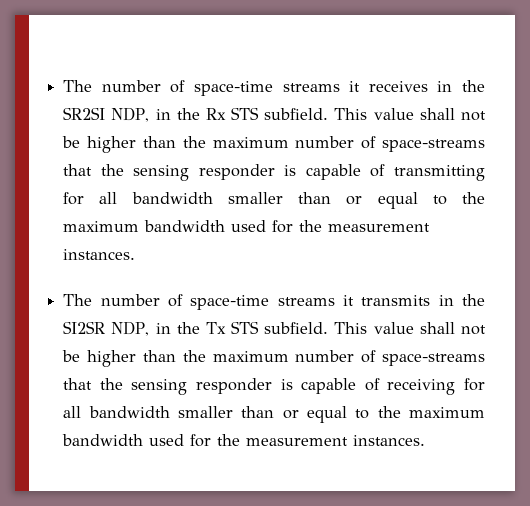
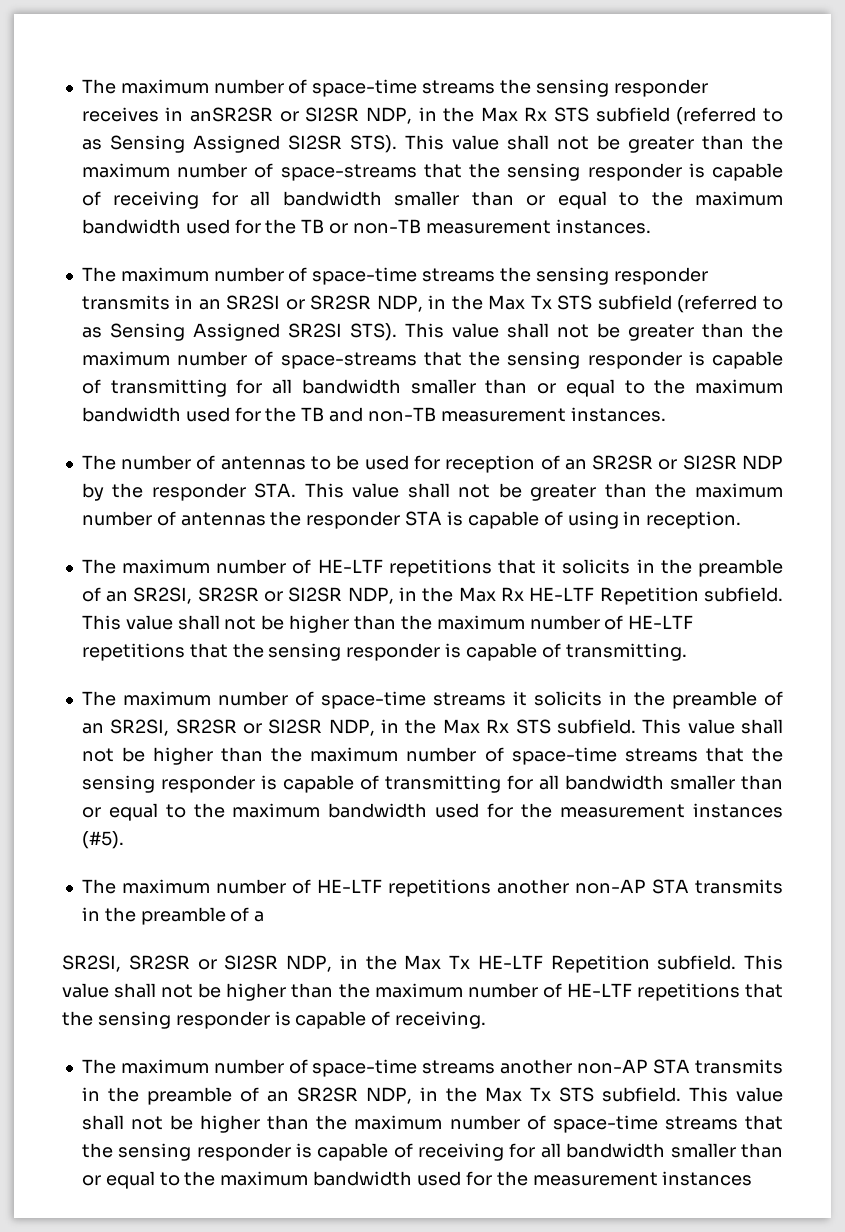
- The number of space-time streams it receives in the SR2SI NDP, in the Rx STS subfield. This value shall not be higher than the maximum number of space-streams that the sensing responder is capable of transmitting for all bandwidth smaller than or equal to the maximum bandwidth used for the measurement instances.
+ The maximum number of space-time streams the sensing responder receives in anSR2SR or SI2SR NDP, in the Max Rx STS subfield (referred to as Sensing Assigned SI2SR STS). This value shall not be greater than the maximum number of space-streams that the sensing responder is capable of receiving for all bandwidth smaller than or equal to the maximum bandwidth used for the TB or non-TB measurement instances.
+ The maximum number of space-time streams the sensing responder transmits in an SR2SI or SR2SR NDP, in the Max Tx STS subfield (referred to as Sensing Assigned SR2SI STS). This value shall not be greater than the maximum number of space-streams that the sensing responder is capable of transmitting for all bandwidth smaller than or equal to the maximum bandwidth used for the TB and non-TB measurement instances.
- The number of space-time streams it transmits in the SI2SR NDP, in the Tx STS subfield.
+ The number of antennas to be used for reception of an SR2SR or SI2SR NDP by the responder STA. This value shall not be greater than the maximum number of antennas the responder STA is capable of using in reception.
+ The maximum number of HE-LTF repetitions that it solicits in the preamble of an SR2SI, SR2SR or SI2SR NDP, in the Max Rx HE-LTF Repetition subfield. This value shall not be higher than the maximum number of HE-LTF repetitions that the sensing responder is capable of transmitting.
+ The maximum number of space-time streams it solicits in the preamble of an SR2SI, SR2SR or SI2SR NDP, in the Max Rx STS subfield. This value shall not be higher than the maximum number of space-time streams that the sensing responder is capable of transmitting for all bandwidth smaller than or equal to the maximum bandwidth used for the measurement instances (#5).
+ The maximum number of HE-LTF repetitions another non-AP STA transmits in the preamble of a
+ SR2SI, SR2SR or SI2SR NDP, in the Max Tx HE-LTF Repetition subfield. This value shall not be higher than the maximum number of HE-LTF repetitions that the sensing responder is capable of receiving.
+ The maximum number of space-time streams another non-AP STA transmits in the preamble of an SR2SR NDP, in the Max Tx STS subfield.
- This value shall not be higher than the maximum number of space-streams that the sensing responder is capable of receiving for all bandwidth smaller than or equal to the maximum bandwidth used for the measurement instances.
+ This value shall not be higher than the maximum number of space-time streams that the sensing responder is capable of receiving for all bandwidth smaller than or equal to the maximum bandwidth used for the measurement instances

